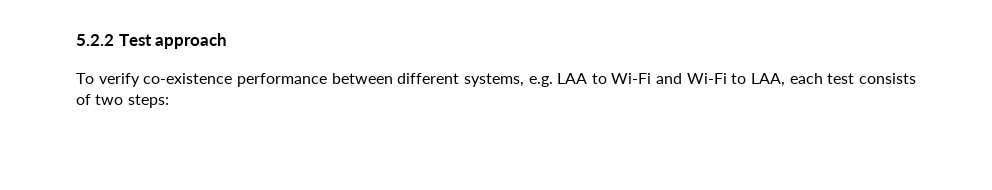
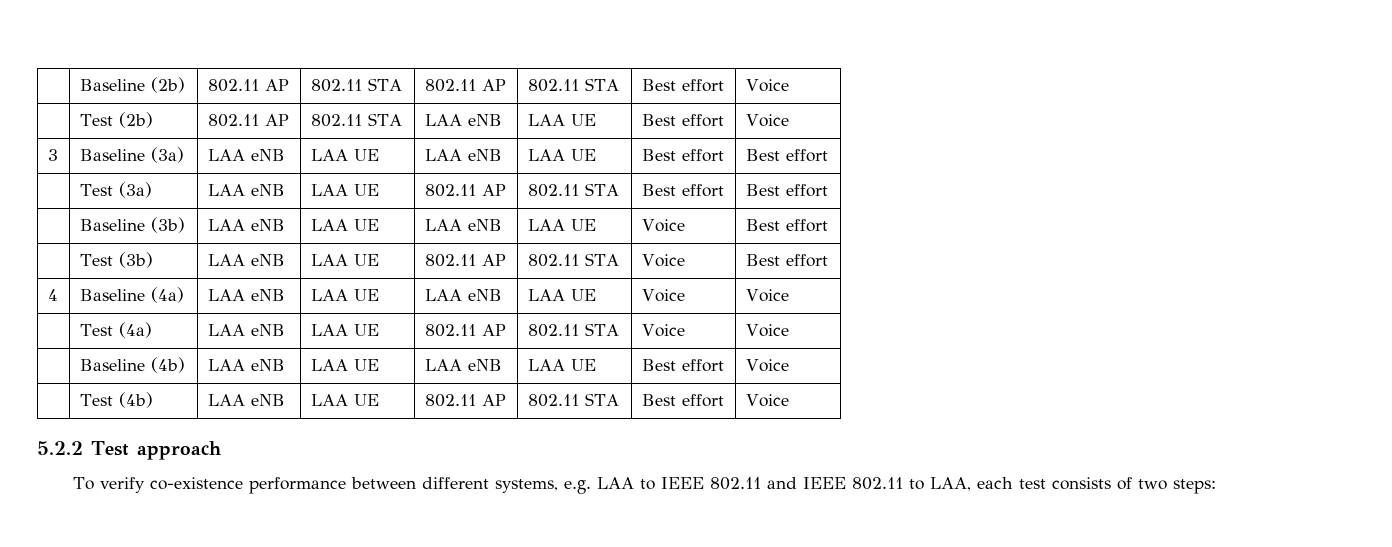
+ | Baseline (2b) | 802.11 AP | 802.11 STA | 802.11 AP | 802.11 STA | Best effort | Voice
+ | Test (2b) | 802.11 AP | 802.11 STA | LAA eNB | LAA UE | Best effort | Voice
+ 3 | Baseline (3a) | LAA eNB | LAA UE | LAA eNB | LAA UE | Best effort | Best effort
+ | Test (3a) | LAA eNB | LAA UE | 802.11 AP | 802.11 STA | Best effort | Best effort
+ | Baseline (3b) | LAA eNB | LAA UE | LAA eNB | LAA UE | Voice | Best effort
+ | Test (3b) | LAA eNB | LAA UE | 802.11 AP | 802.11 STA | Voice | Best effort
+ 4 | Baseline (4a) | LAA eNB | LAA UE | LAA eNB | LAA UE | Voice | Voice
+ | Test (4a) | LAA eNB | LAA UE | 802.11 AP | 802.11 STA | Voice | Voice
+ | Baseline (4b) | LAA eNB | LAA UE | LAA eNB | LAA UE | Best effort | Voice
+ | Test (4b) | LAA eNB | LAA UE | 802.11 AP | 802.11 STA | Best effort | Voice
- To verify co-existence performance between different systems, e.g. LAA to Wi-Fi and Wi-Fi to LAA, each test consists of two steps:
+ To verify co-existence performance between different systems, e.g. LAA to IEEE 802.11 and IEEE 802.11 to LAA, each test consists of two steps:

